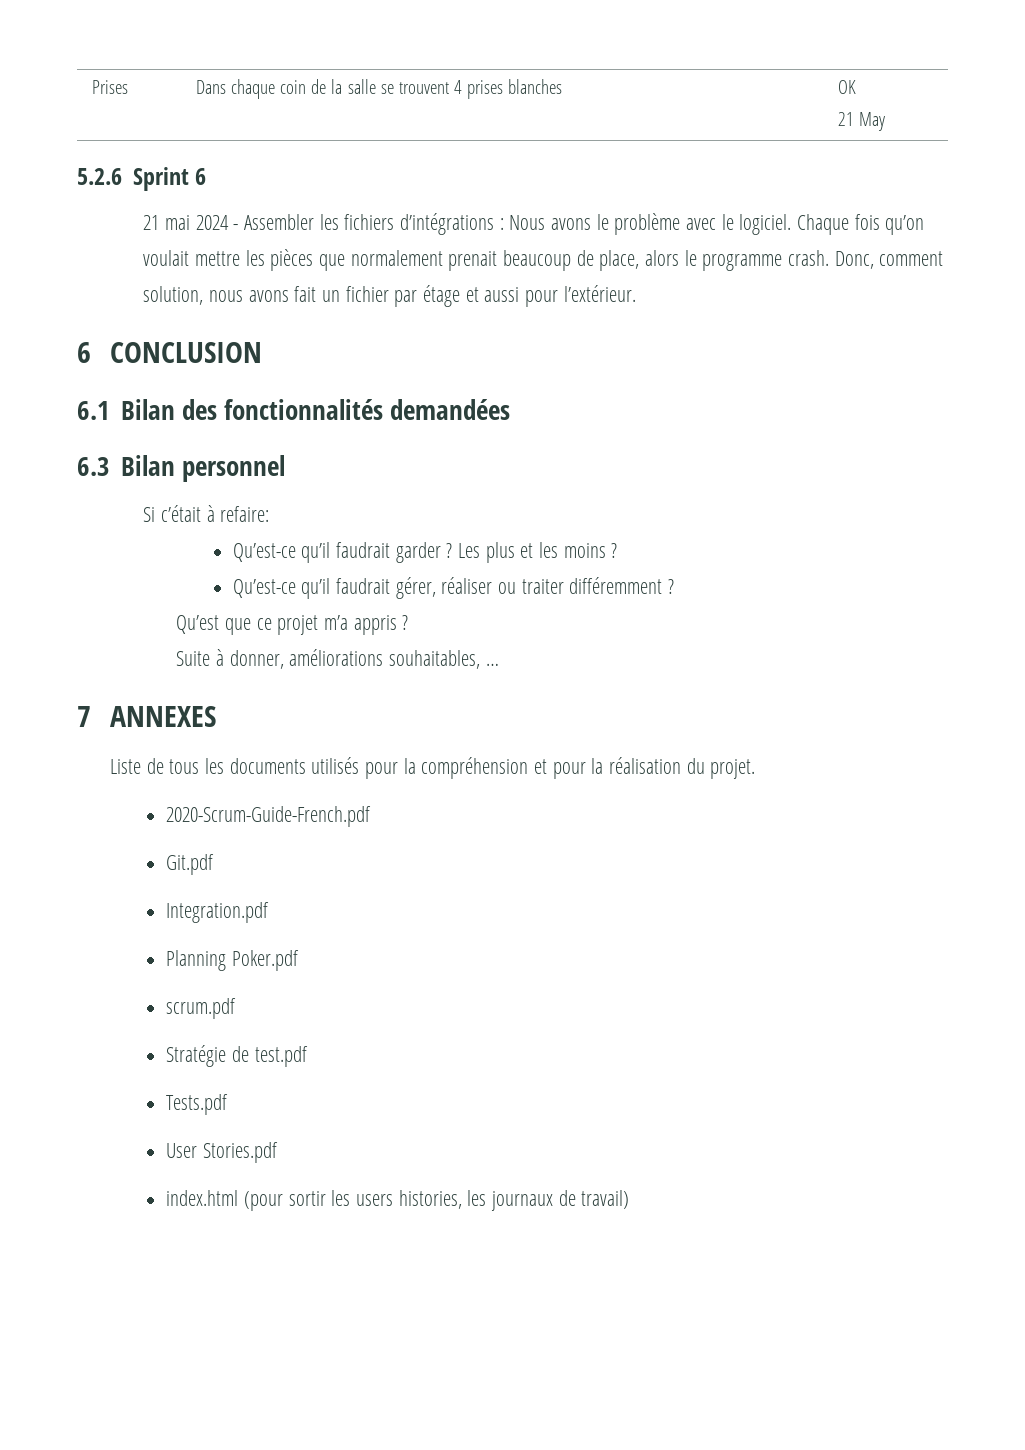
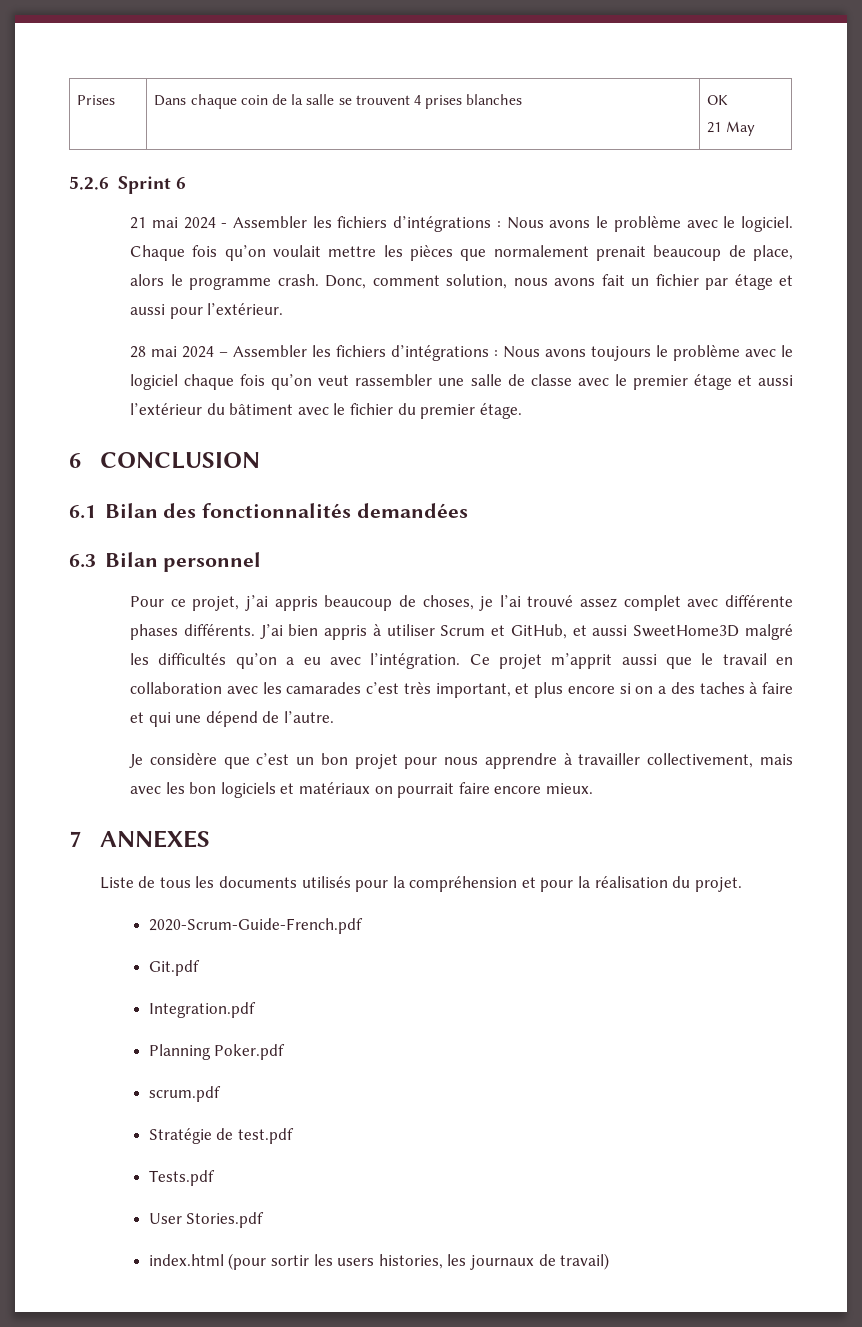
+ 28 mai 2024 – Assembler les fichiers d’intégrations : Nous avons toujours le problème avec le logiciel chaque fois qu’on veut rassembler une salle de classe avec le premier étage et aussi l’extérieur du bâtiment avec le fichier du premier étage.
- Si c’était à refaire:
- Qu’est-ce qu’il faudrait garder ? Les plus et les moins ?
- Qu’est-ce qu’il faudrait gérer, réaliser ou traiter différemment ?
- Qu’est que ce projet m’a appris ?
- Suite à donner, améliorations souhaitables, …
+ Pour ce projet, j’ai appris beaucoup de choses, je l’ai trouvé assez complet avec différente phases différents. J’ai bien appris à utiliser Scrum et GitHub, et aussi SweetHome3D malgré les difficultés qu’on a eu avec l’intégration. Ce projet m’apprit aussi que le travail en collaboration avec les camarades c’est très important, et plus encore si on a des taches à faire et qui une dépend de l’autre.
+ Je considère que c’est un bon projet pour nous apprendre à travailler collectivement, mais avec les bon logiciels et matériaux on pourrait faire encore mieux.

